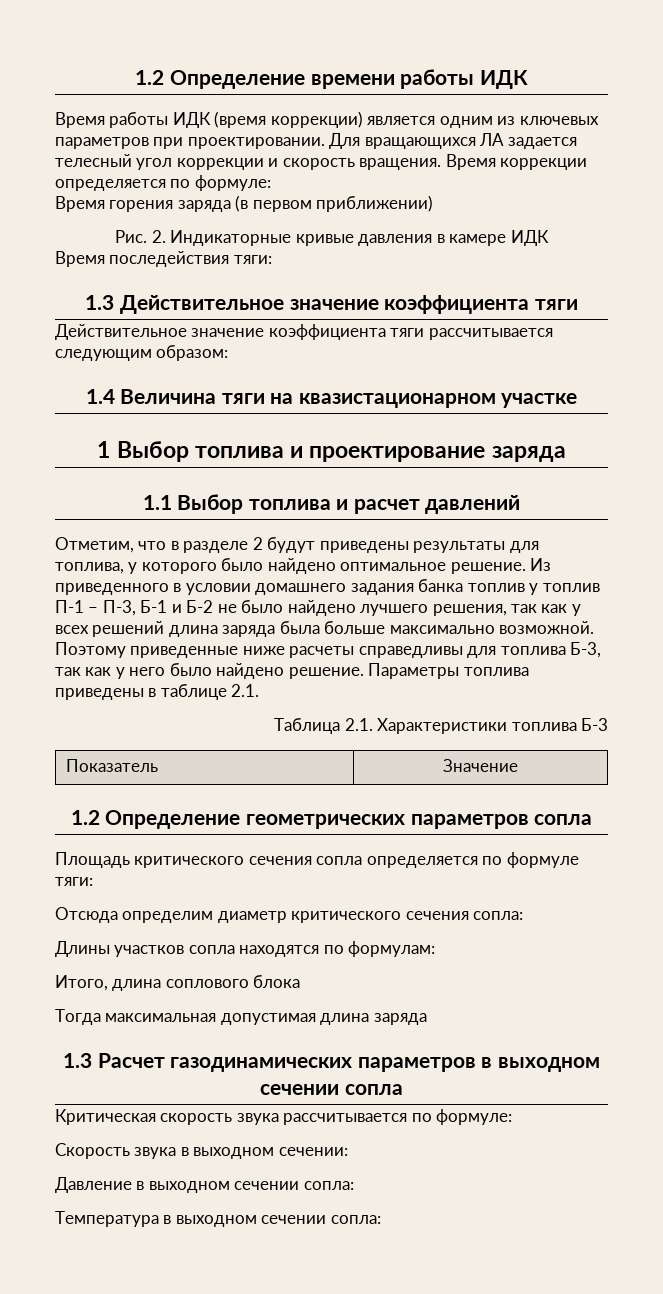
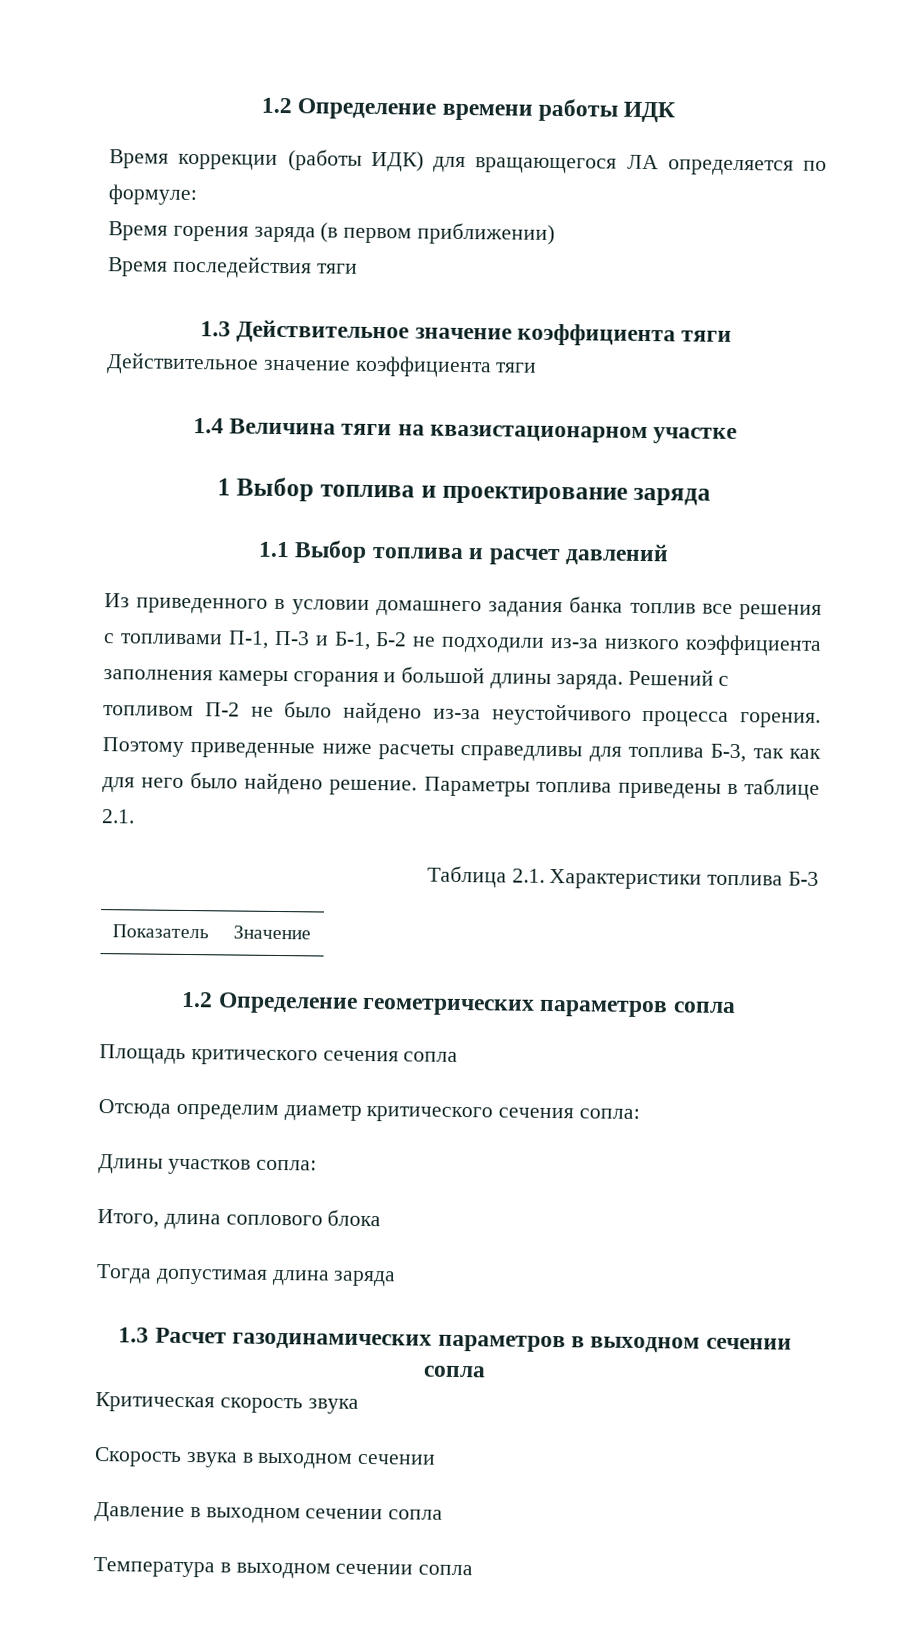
- Время работы ИДК (время коррекции) является одним из ключевых параметров при проектировании. Для вращающихся ЛА задается телесный угол коррекции и скорость вращения. Время коррекции определяется по формуле:
+ Время коррекции (работы ИДК) для вращающегося ЛА определяется по формуле:
- Рис. 2. Индикаторные кривые давления в камере ИДК
- Время последействия тяги:
+ Время последействия тяги
  1.3 Действительное значение коэффициента тяги
- Действительное значение коэффициента тяги рассчитывается следующим образом:
+ Действительное значение коэффициента тяги
- Отметим, что в разделе 2 будут приведены результаты для топлива, у которого было найдено оптимальное решение. Из приведенного в условии домашнего задания банка топлив у топлив П-1 – П-3, Б-1 и Б-2 не было найдено лучшего решения, так как у всех решений длина заряда была больше максимально возможной.
+ Из приведенного в условии домашнего задания банка топлив все решения с топливами П-1, П-3 и Б-1, Б-2 не подходили из-за низкого коэффициента заполнения камеры сгорания и большой длины заряда. Решений с топливом П-2 не было найдено из-за неустойчивого процесса горения.
- Поэтому приведенные ниже расчеты справедливы для топлива Б-3, так как у него было найдено решение.
+ Поэтому приведенные ниже расчеты справедливы для топлива Б-3, так как для него было найдено решение.
- Площадь критического сечения сопла определяется по формуле тяги:
+ Площадь критического сечения сопла
- Длины участков сопла находятся по формулам:
+ Длины участков сопла:
- Тогда максимальная допустимая длина заряда
+ Тогда допустимая длина заряда
- Критическая скорость звука рассчитывается по формуле:
+ Критическая скорость звука
- Скорость звука в выходном сечении:
+ Скорость звука в выходном сечении
- Давление в выходном сечении сопла:
+ Давление в выходном сечении сопла
- Температура в выходном сечении сопла:
+ Температура в выходном сечении сопла

